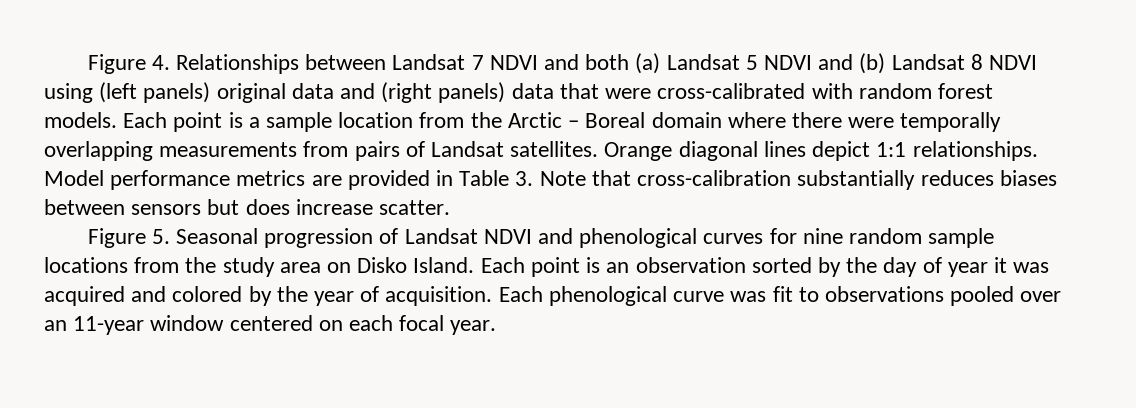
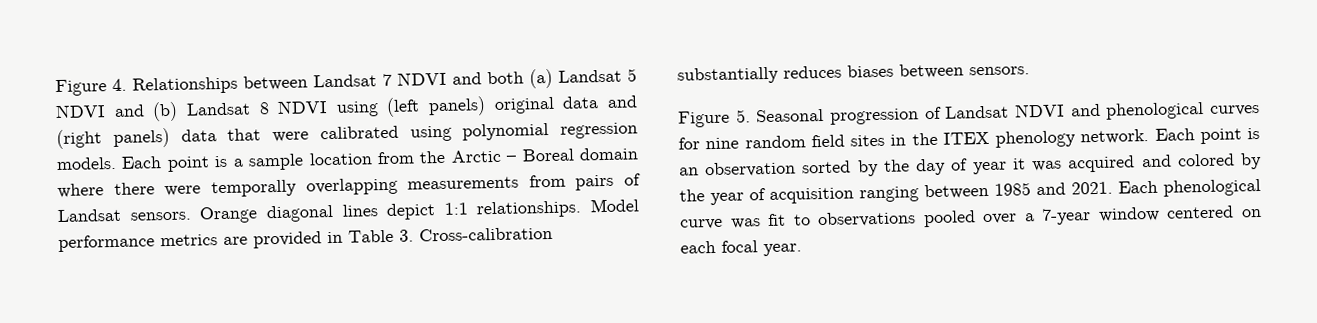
- Figure 4. Relationships between Landsat 7 NDVI and both (a) Landsat 5 NDVI and (b) Landsat 8 NDVI using (left panels) original data and (right panels) data that were cross-calibrated with random forest models.
+ Figure 4. Relationships between Landsat 7 NDVI and both (a) Landsat 5 NDVI and (b) Landsat 8 NDVI using (left panels) original data and (right panels) data that were calibrated using polynomial regression models.
- Each point is a sample location from the Arctic – Boreal domain where there were temporally overlapping measurements from pairs of Landsat satellites.
+ Each point is a sample location from the Arctic – Boreal domain where there were temporally overlapping measurements from pairs of Landsat sensors.
- Model performance metrics are provided in Table 3. Note that cross-calibration substantially reduces biases between sensors but does increase scatter.
+ Model performance metrics are provided in Table 3. Cross-calibration substantially reduces biases between sensors.
- Figure 5. Seasonal progression of Landsat NDVI and phenological curves for nine random sample locations from the study area on Disko Island.
+ Figure 5. Seasonal progression of Landsat NDVI and phenological curves for nine random field sites in the ITEX phenology network.
- Each point is an observation sorted by the day of year it was acquired and colored by the year of acquisition.
+ Each point is an observation sorted by the day of year it was acquired and colored by the year of acquisition ranging between 1985 and 2021.
- Each phenological curve was fit to observations pooled over an 11-year window centered on each focal year.
+ Each phenological curve was fit to observations pooled over a 7-year window centered on each focal year.

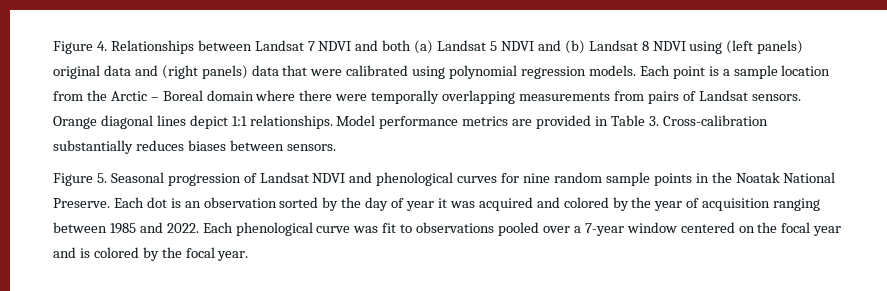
- Figure 5. Seasonal progression of Landsat NDVI and phenological curves for nine random field sites in the ITEX phenology network. Each point is an observation sorted by the day of year it was acquired and colored by the year of acquisition ranging between 1985 and 2021.
+ Figure 5. Seasonal progression of Landsat NDVI and phenological curves for nine random sample points in the Noatak National Preserve. Each dot is an observation sorted by the day of year it was acquired and colored by the year of acquisition ranging between 1985 and 2022.
- Each phenological curve was fit to observations pooled over a 7-year window centered on each focal year.
+ Each phenological curve was fit to observations pooled over a 7-year window centered on the focal year and is colored by the focal year.

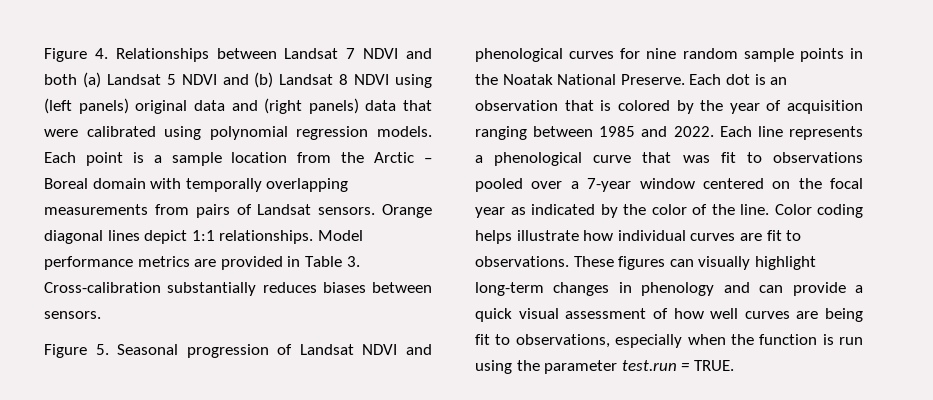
- Each point is a sample location from the Arctic – Boreal domain where there were temporally overlapping measurements from pairs of Landsat sensors.
+ Each point is a sample location from the Arctic – Boreal domain with temporally overlapping measurements from pairs of Landsat sensors.
- Each dot is an observation sorted by the day of year it was acquired and colored by the year of acquisition ranging between 1985 and 2022.
+ Each dot is an observation that is colored by the year of acquisition ranging between 1985 and 2022.
- Each phenological curve was fit to observations pooled over a 7-year window centered on the focal year and is colored by the focal year.
+ Each line represents a phenological curve that was fit to observations pooled over a 7-year window centered on the focal year as indicated by the color of the line. Color coding helps illustrate how individual curves are fit to observations. These figures can visually highlight long-term changes in phenology and can provide a quick visual assessment of how well curves are being fit to observations, especially when the function is run using the parameter test.run = TRUE.

